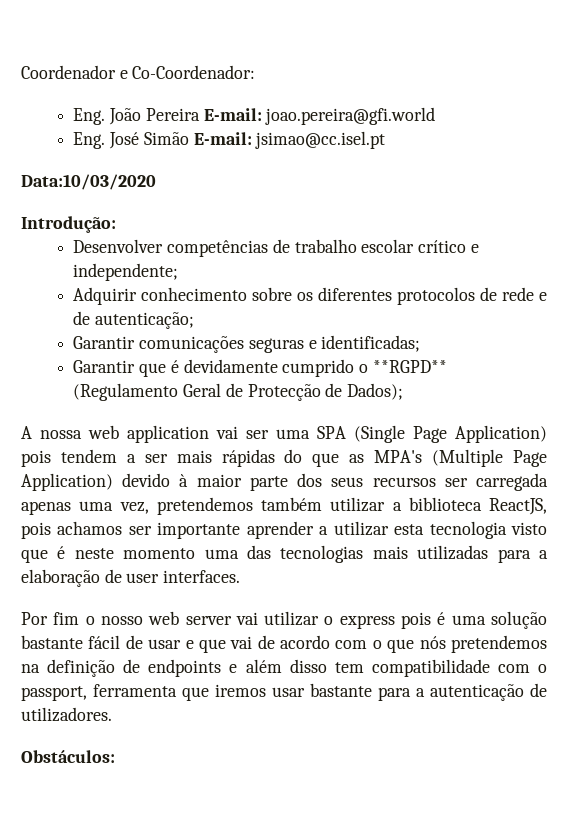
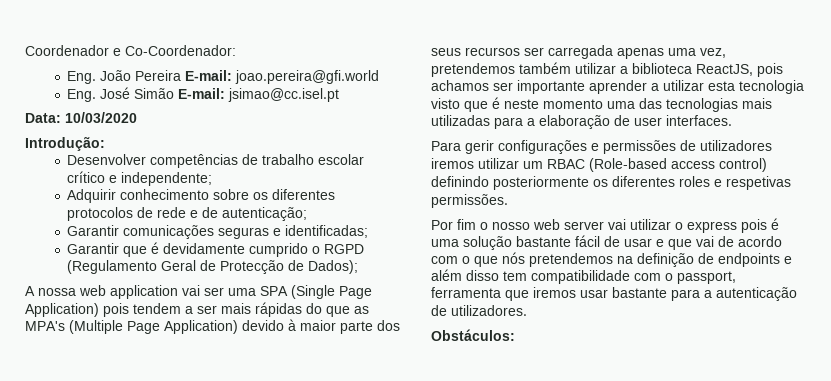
- Data:10/03/2020
+ Data: 10/03/2020
- Garantir que é devidamente cumprido o **RGPD** (Regulamento Geral de Protecção de Dados);
+ Garantir que é devidamente cumprido o RGPD (Regulamento Geral de Protecção de Dados);
+ Para gerir configurações e permissões de utilizadores iremos utilizar um RBAC (Role-based access control) definindo posteriormente os diferentes roles e respetivas permissões.

